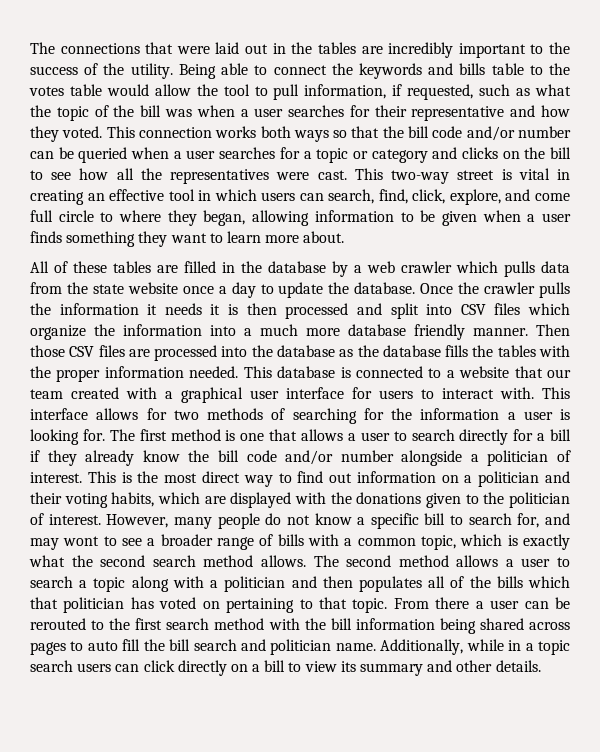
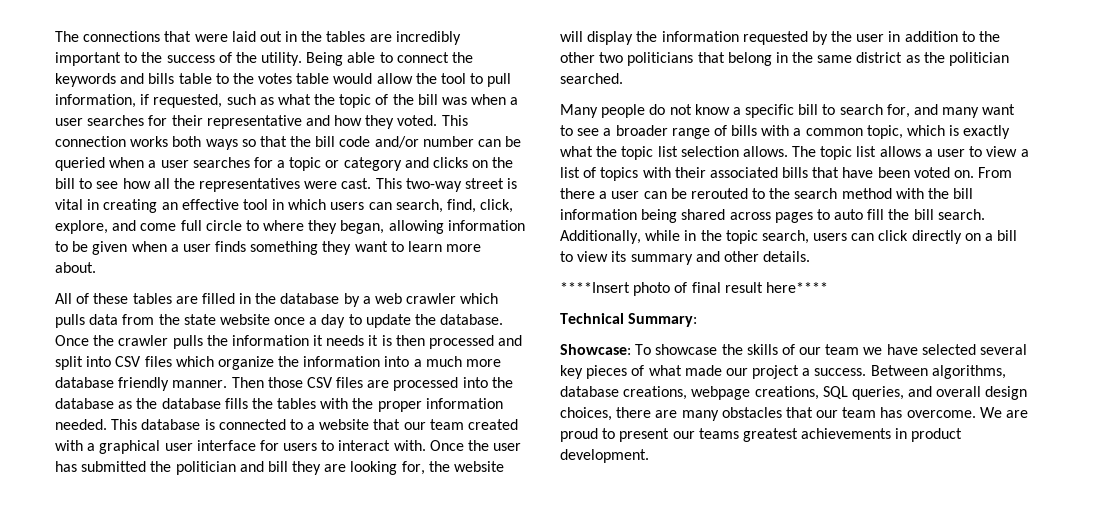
- This interface allows for two methods of searching for the information a user is looking for. The first method is one that allows a user to search directly for a bill if they already know the bill code and/or number alongside a politician of interest. This is the most direct way to find out information on a politician and their voting habits, which are displayed with the donations given to the politician of interest. However, many people do not know a specific bill to search for, and may wont to see a broader range of bills with a common topic, which is exactly what the second search method allows. The second method allows a user to search a topic along with a politician and then populates all of the bills which that politician has voted on pertaining to that topic.
+ Once the user has submitted the politician and bill they are looking for, the website will display the information requested by the user in addition to the other two politicians that belong in the same district as the politician searched.
+ Many people do not know a specific bill to search for, and many want to see a broader range of bills with a common topic, which is exactly what the topic list selection allows. The topic list allows a user to view a list of topics with their associated bills that have been voted on.
- From there a user can be rerouted to the first search method with the bill information being shared across pages to auto fill the bill search and politician name. Additionally, while in a topic search users can click directly on a bill to view its summary and other details.
+ From there a user can be rerouted to the search method with the bill information being shared across pages to auto fill the bill search. Additionally, while in the topic search, users can click directly on a bill to view its summary and other details.
+ ****Insert photo of final result here****
+ Technical Summary:
+ Showcase: To showcase the skills of our team we have selected several key pieces of what made our project a success. Between algorithms, database creations, webpage creations, SQL queries, and overall design choices, there are many obstacles that our team has overcome. We are proud to present our teams greatest achievements in product development.

